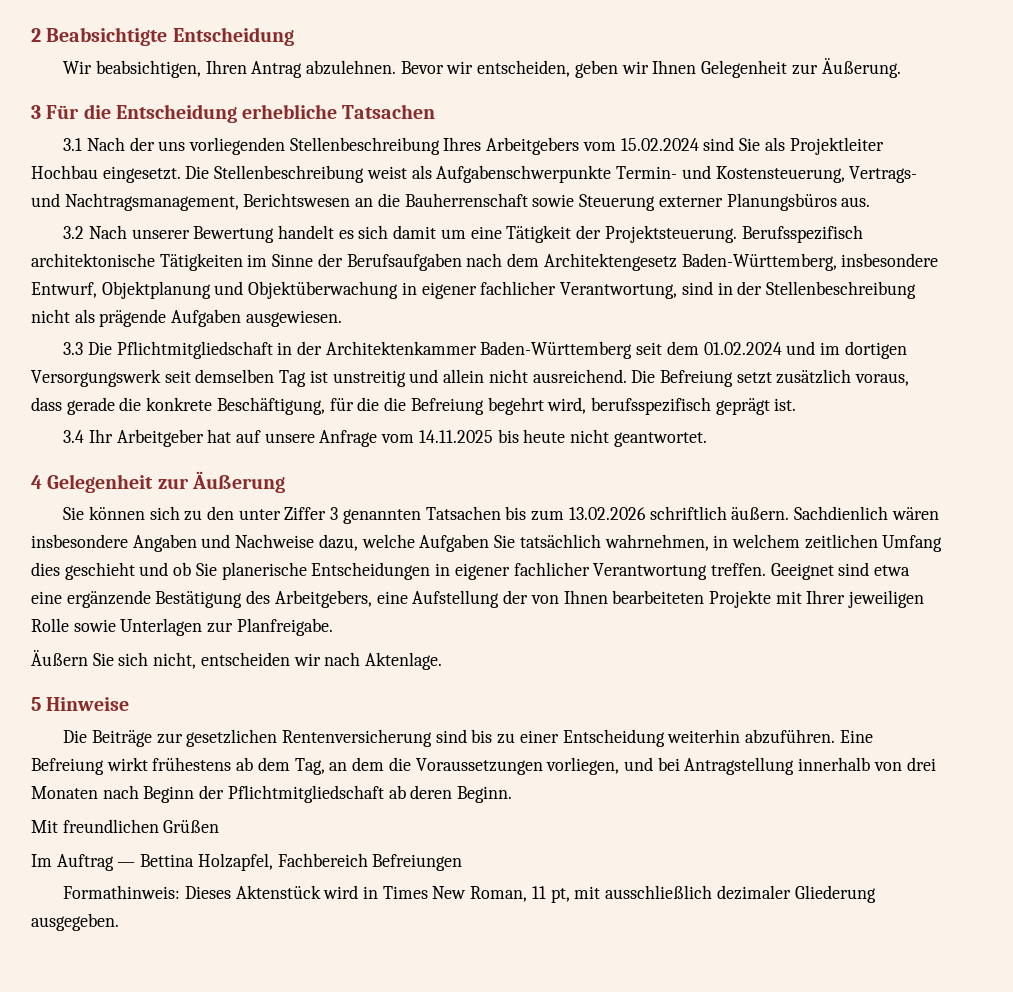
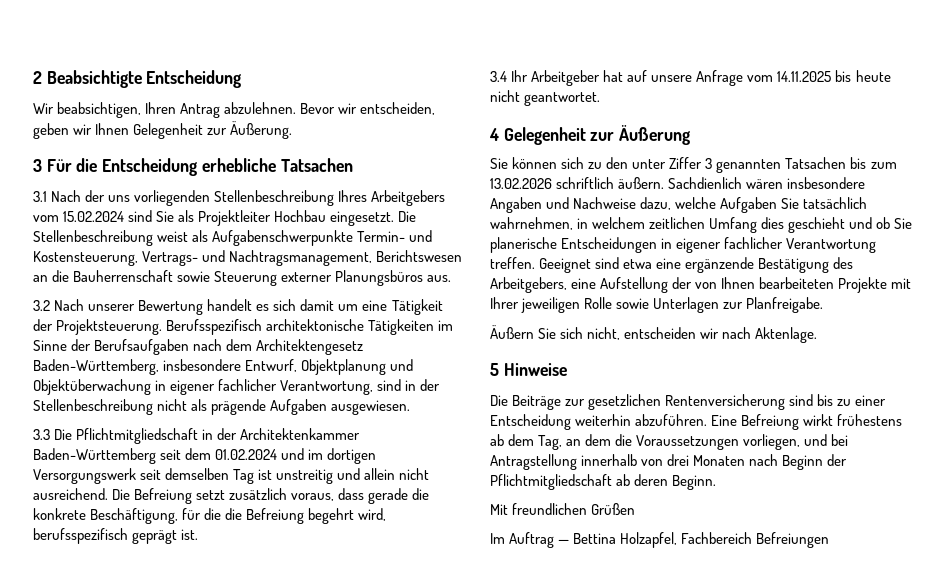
- Formathinweis: Dieses Aktenstück wird in Times New Roman, 11 pt, mit ausschließlich dezimaler Gliederung ausgegeben.

